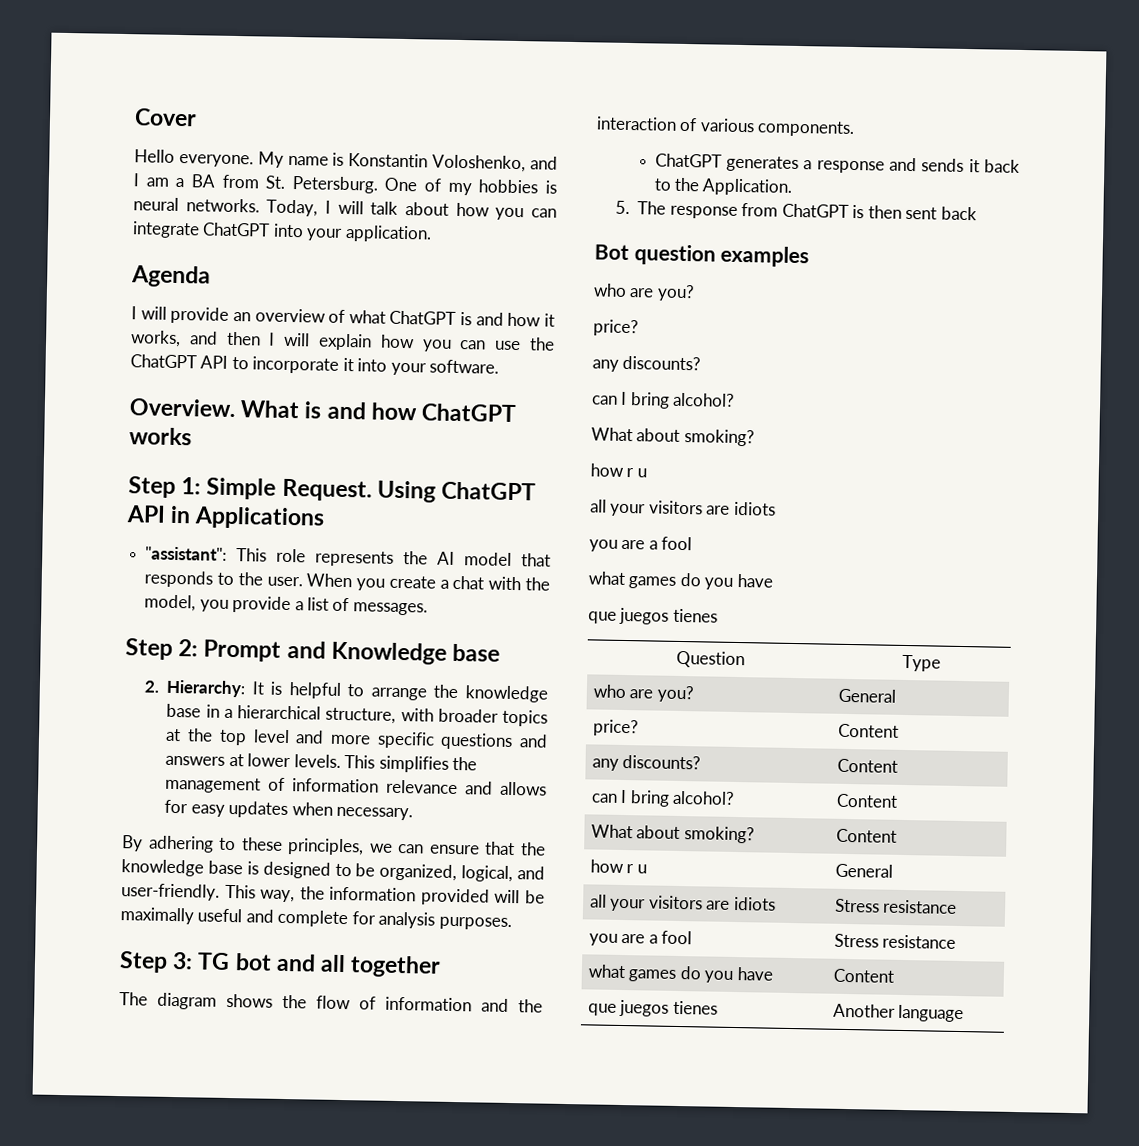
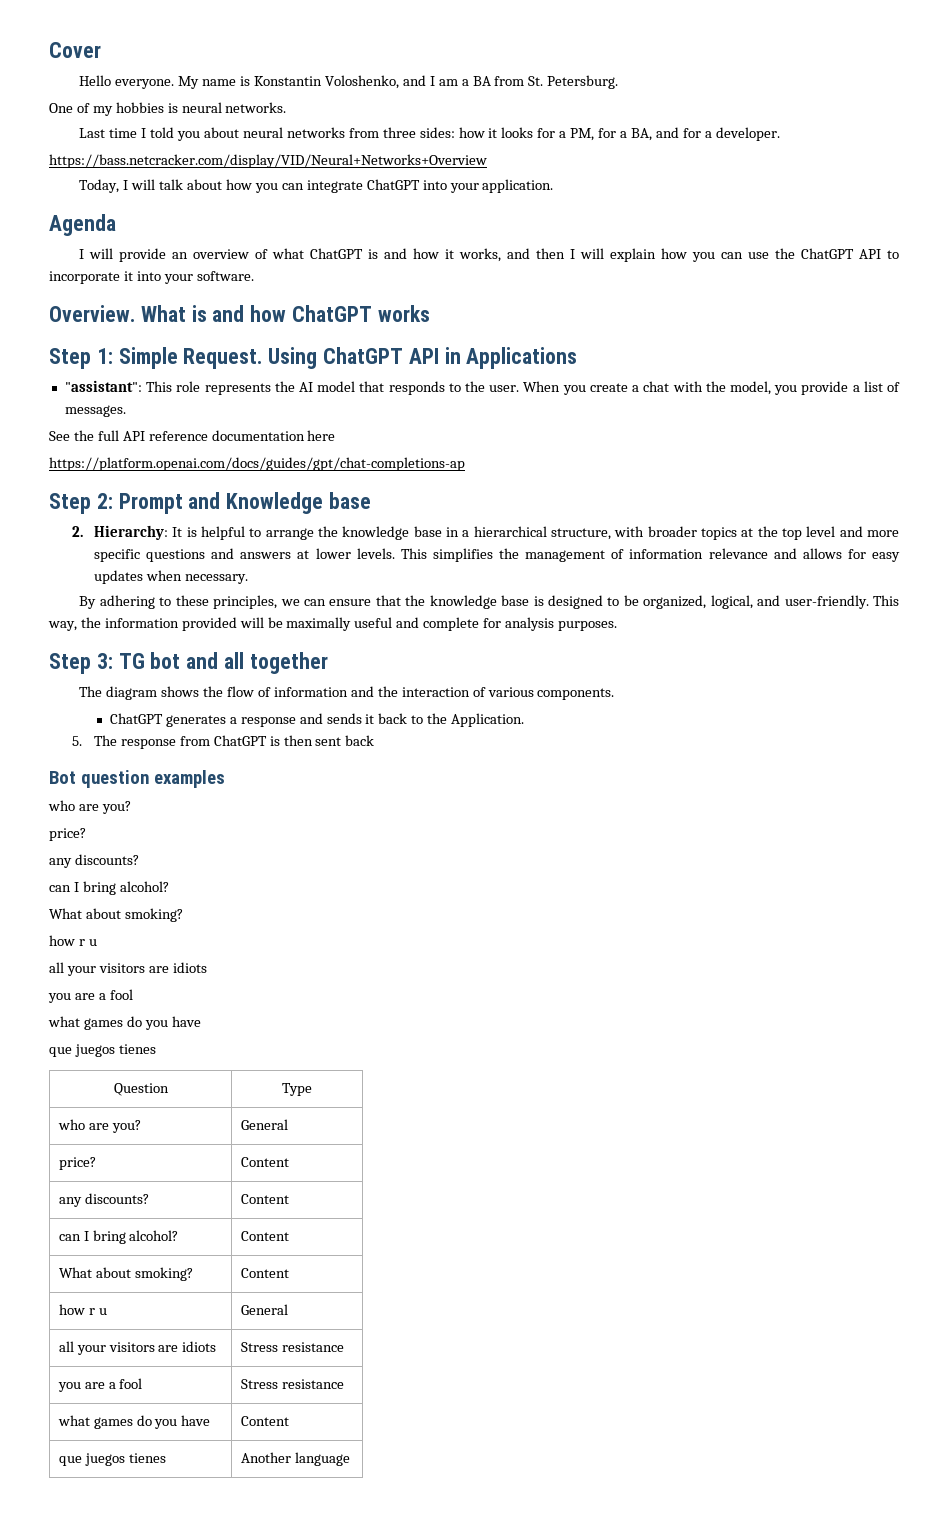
- My name is Konstantin Voloshenko, and I am a BA from St. Petersburg. One of my hobbies is neural networks. Today, I will talk about how you can integrate ChatGPT into your application.
+ My name is Konstantin Voloshenko, and I am a BA from St. Petersburg.
+ One of my hobbies is neural networks.
+ Last time I told you about neural networks from three sides: how it looks for a PM, for a BA, and for a developer.
+ https://bass.netcracker.com/display/VID/Neural+Networks+Overview
+ Today, I will talk about how you can integrate ChatGPT into your application.
+ See the full API reference documentation here
+ https://platform.openai.com/docs/guides/gpt/chat-completions-ap

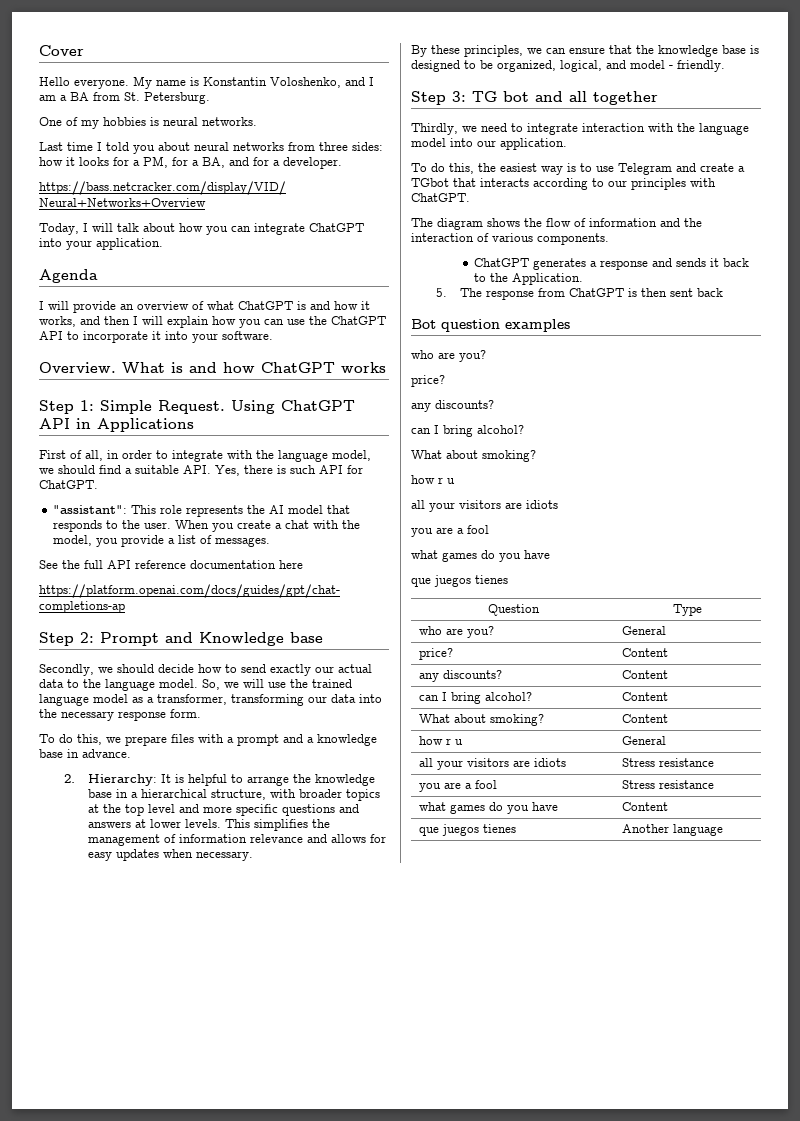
+ First of all, in order to integrate with the language model, we should find a suitable API. Yes, there is such API for ChatGPT.
+ Secondly, we should decide how to send exactly our actual data to the language model. So, we will use the trained language model as a transformer, transforming our data into the necessary response form.
+ To do this, we prepare files with a prompt and a knowledge base in advance.
- By adhering to these principles, we can ensure that the knowledge base is designed to be organized, logical, and user-friendly. This way, the information provided will be maximally useful and complete for analysis purposes.
+ By these principles, we can ensure that the knowledge base is designed to be organized, logical, and model - friendly.
+ Thirdly, we need to integrate interaction with the language model into our application.
+ To do this, the easiest way is to use Telegram and create a TGbot that interacts according to our principles with ChatGPT.

